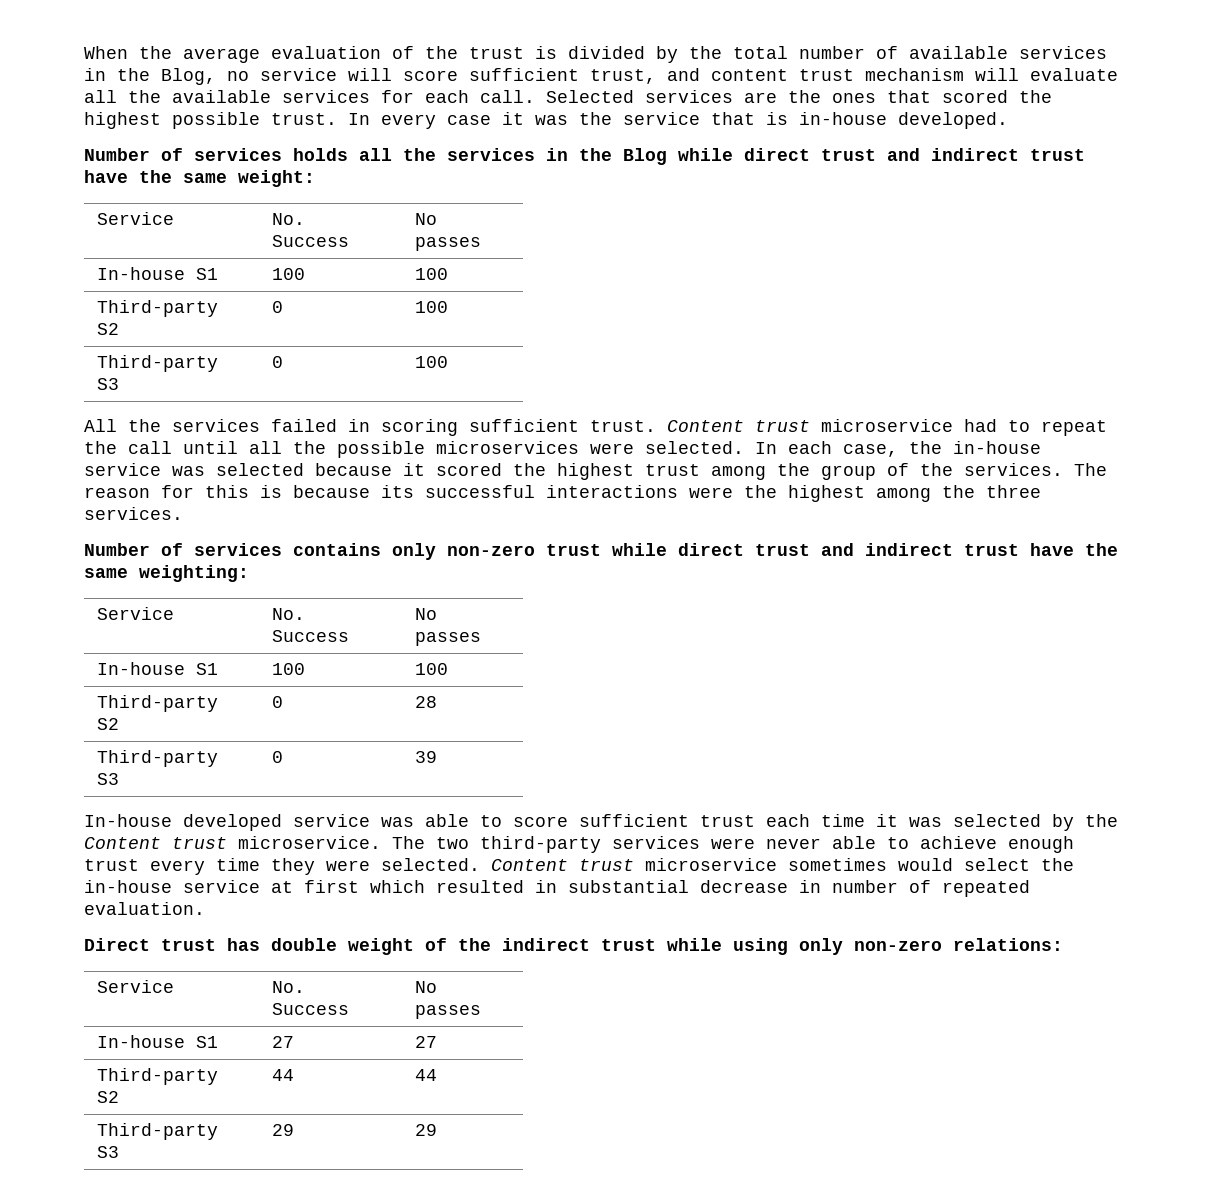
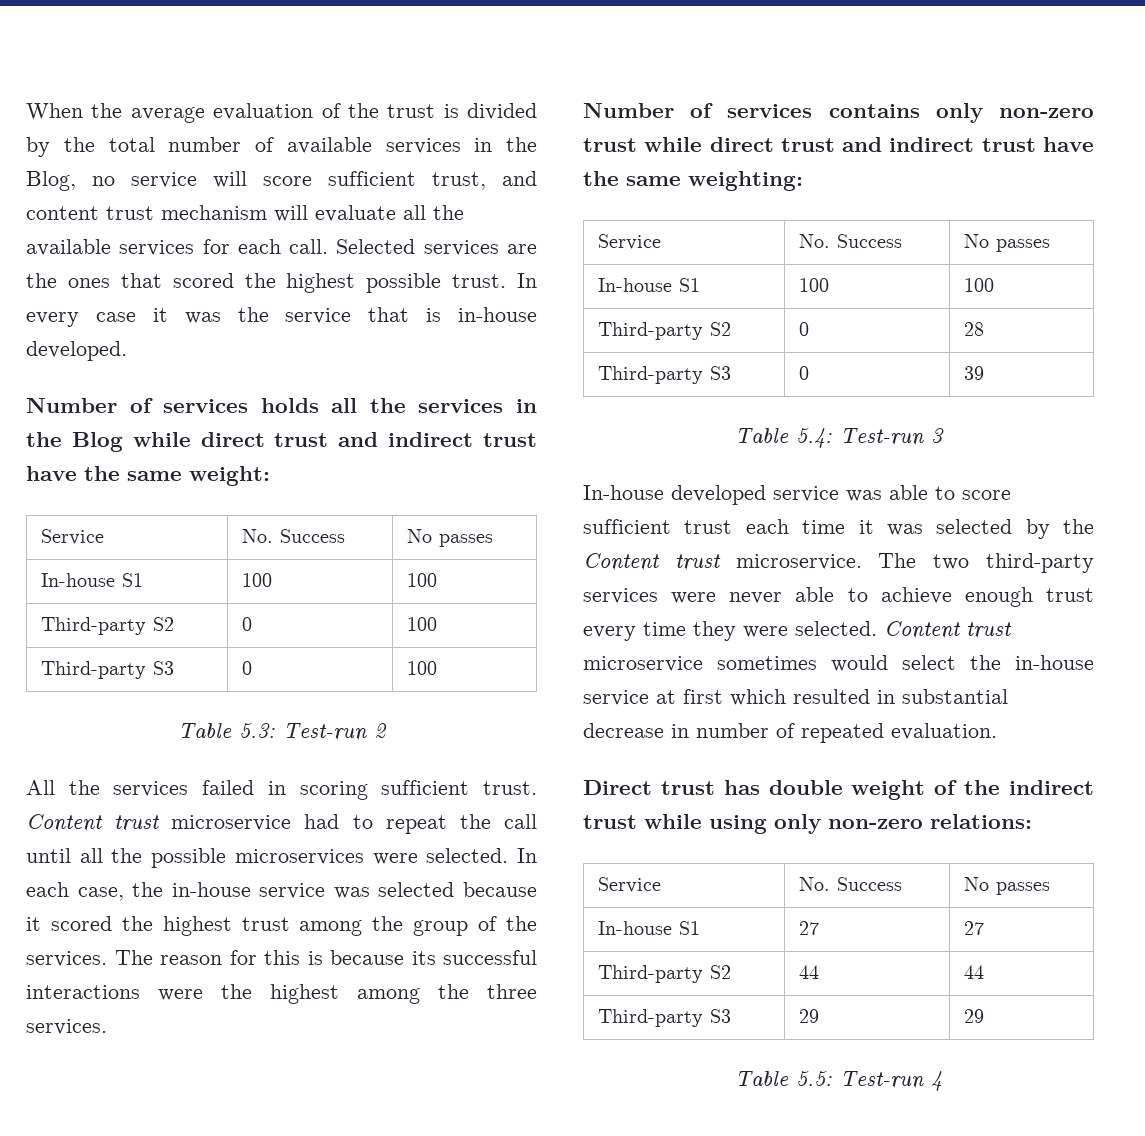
+ Table 5.3: Test-run 2
+ Table 5.4: Test-run 3
+ Table 5.5: Test-run 4

